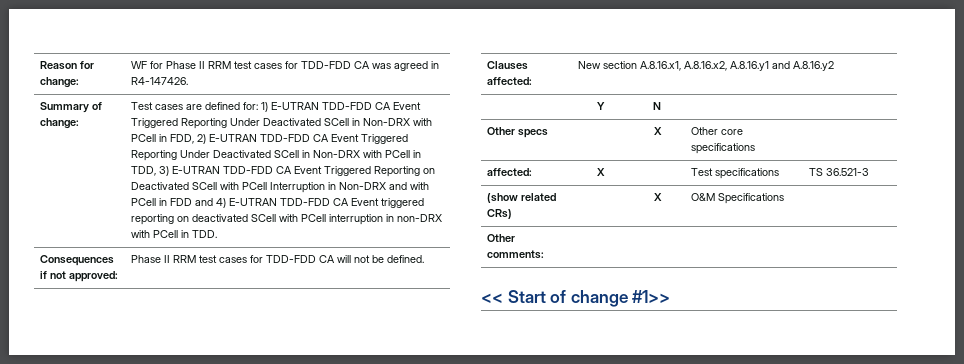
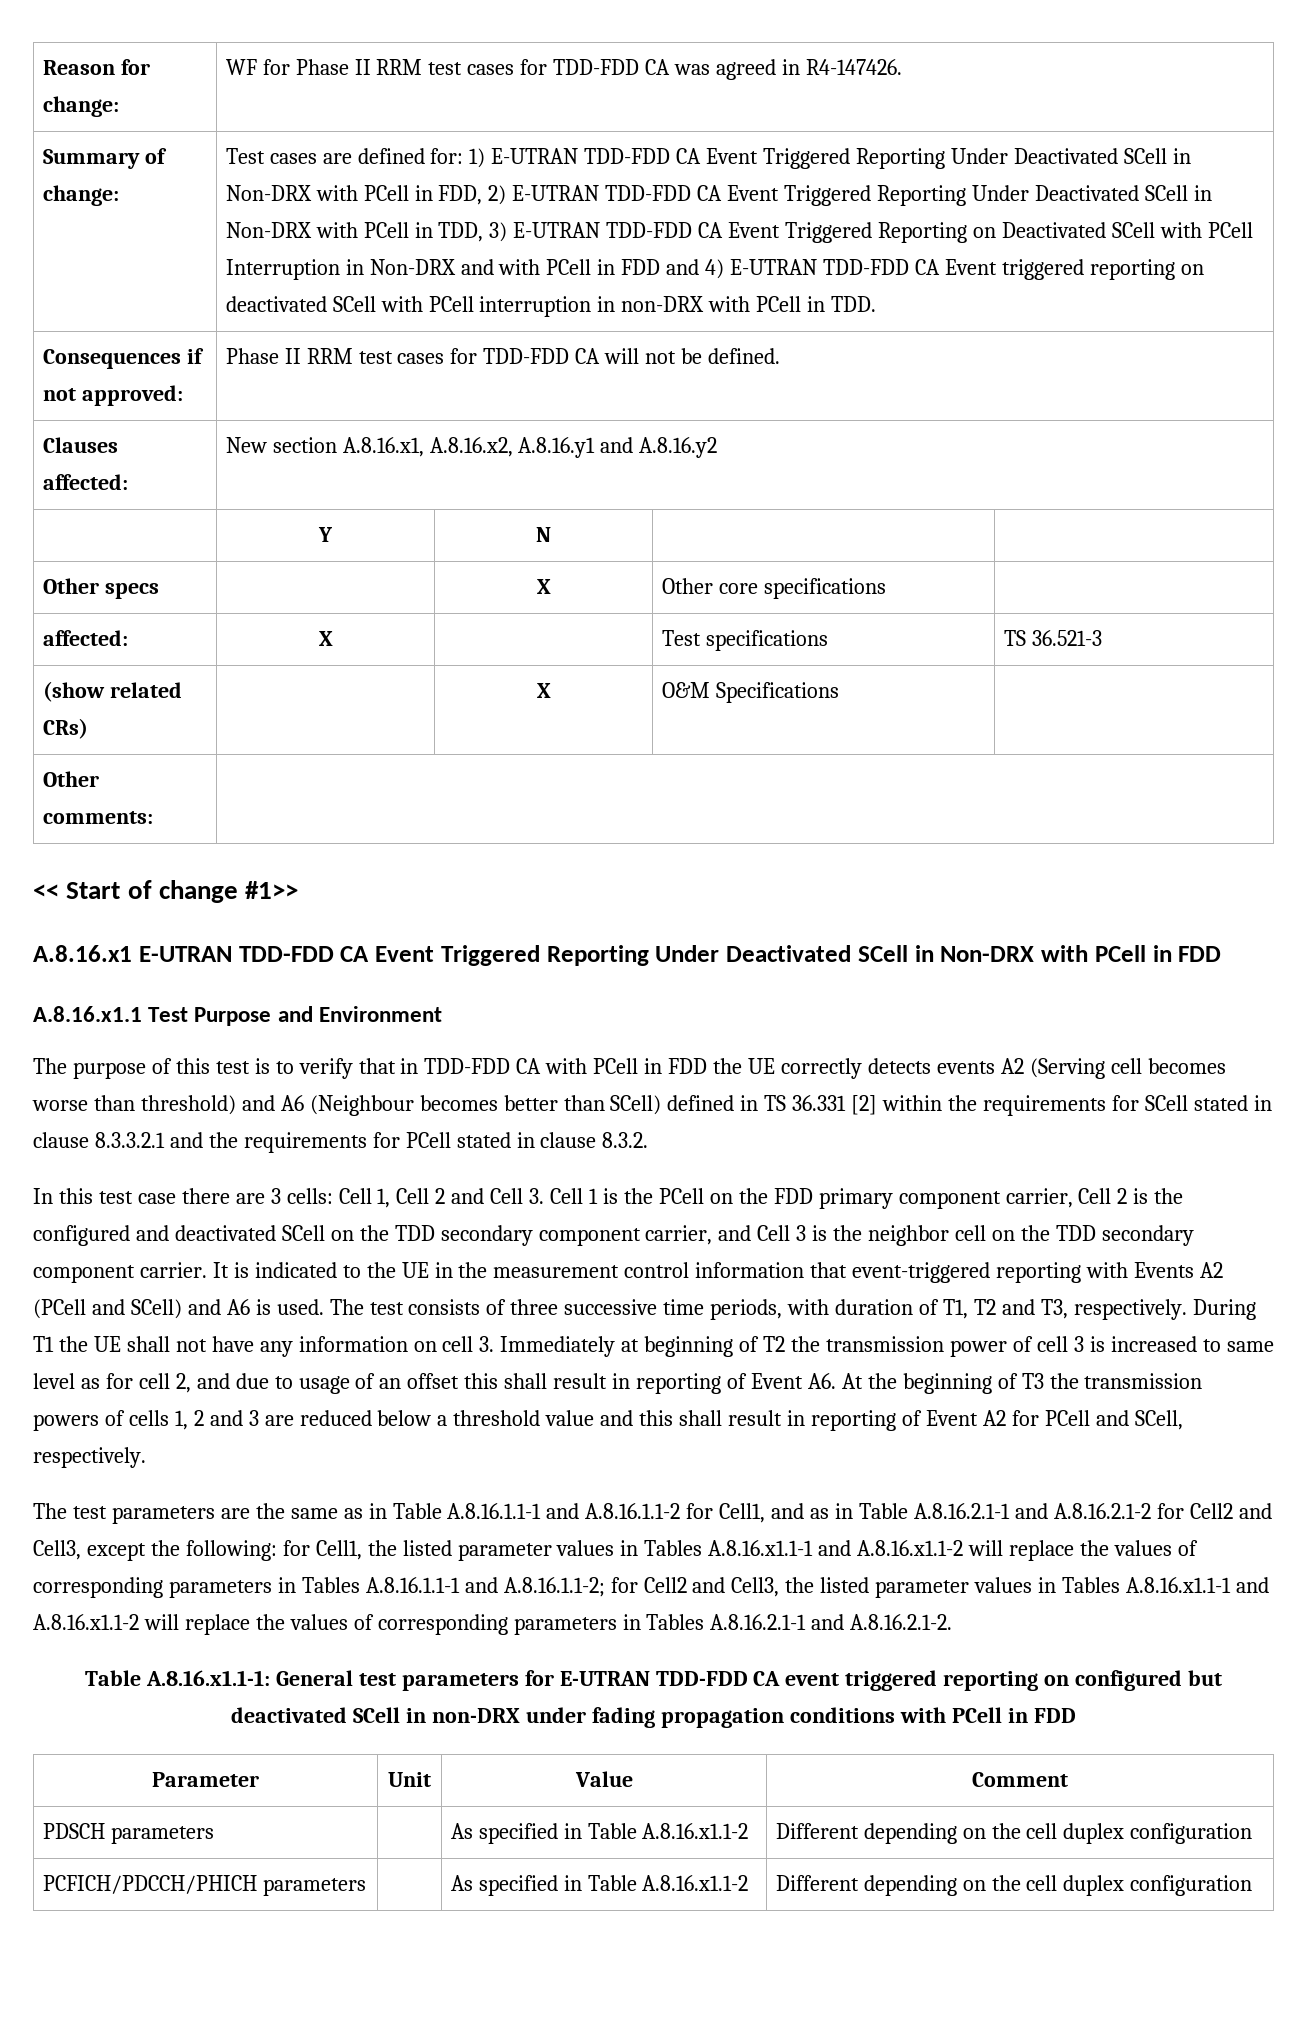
+ A.8.16.x1 E-UTRAN TDD-FDD CA Event Triggered Reporting Under Deactivated SCell in Non-DRX with PCell in FDD
+ A.8.16.x1.1 Test Purpose and Environment
+ The purpose of this test is to verify that in TDD-FDD CA with PCell in FDD the UE correctly detects events A2 (Serving cell becomes worse than threshold) and A6 (Neighbour becomes better than SCell) defined in TS 36.331 [2] within the requirements for SCell stated in clause 8.3.3.2.1 and the requirements for PCell stated in clause 8.3.2.
+ In this test case there are 3 cells: Cell 1, Cell 2 and Cell 3. Cell 1 is the PCell on the FDD primary component carrier, Cell 2 is the configured and deactivated SCell on the TDD secondary component carrier, and Cell 3 is the neighbor cell on the TDD secondary component carrier. It is indicated to the UE in the measurement control information that event-triggered reporting with Events A2 (PCell and SCell) and A6 is used. The test consists of three successive time periods, with duration of T1, T2 and T3, respectively. During T1 the UE shall not have any information on cell 3. Immediately at beginning of T2 the transmission power of cell 3 is increased to same level as for cell 2, and due to usage of an offset this shall result in reporting of Event A6. At the beginning of T3 the transmission powers of cells 1, 2 and 3 are reduced below a threshold value and this shall result in reporting of Event A2 for PCell and SCell, respectively.
+ The test parameters are the same as in Table A.8.16.1.1-1 and A.8.16.1.1-2 for Cell1, and as in Table A.8.16.2.1-1 and A.8.16.2.1-2 for Cell2 and Cell3, except the following: for Cell1, the listed parameter values in Tables A.8.16.x1.1-1 and A.8.16.x1.1-2 will replace the values of corresponding parameters in Tables A.8.16.1.1-1 and A.8.16.1.1-2; for Cell2 and Cell3, the listed parameter values in Tables A.8.16.x1.1-1 and A.8.16.x1.1-2 will replace the values of corresponding parameters in Tables A.8.16.2.1-1 and A.8.16.2.1-2.
+ Table A.8.16.x1.1-1: General test parameters for E-UTRAN TDD-FDD CA event triggered reporting on configured but deactivated SCell in non-DRX under fading propagation conditions with PCell in FDD
+ Parameter | Unit | Value | Comment
+ PDSCH parameters | | As specified in Table A.8.16.x1.1-2 | Different depending on the cell duplex configuration
+ PCFICH/PDCCH/PHICH parameters | | As specified in Table A.8.16.x1.1-2 | Different depending on the cell duplex configuration

